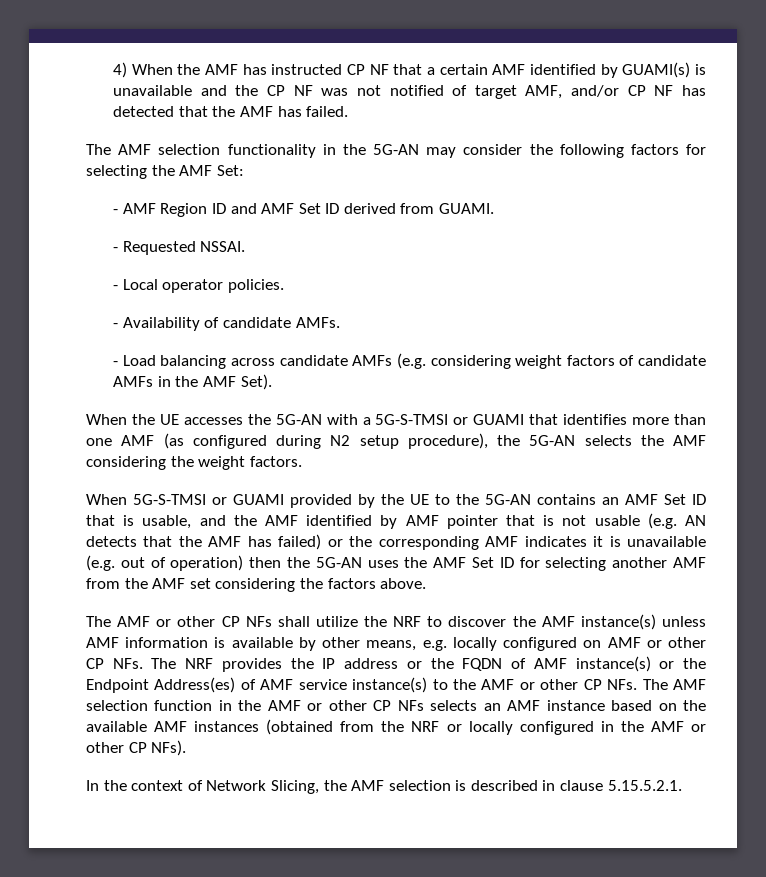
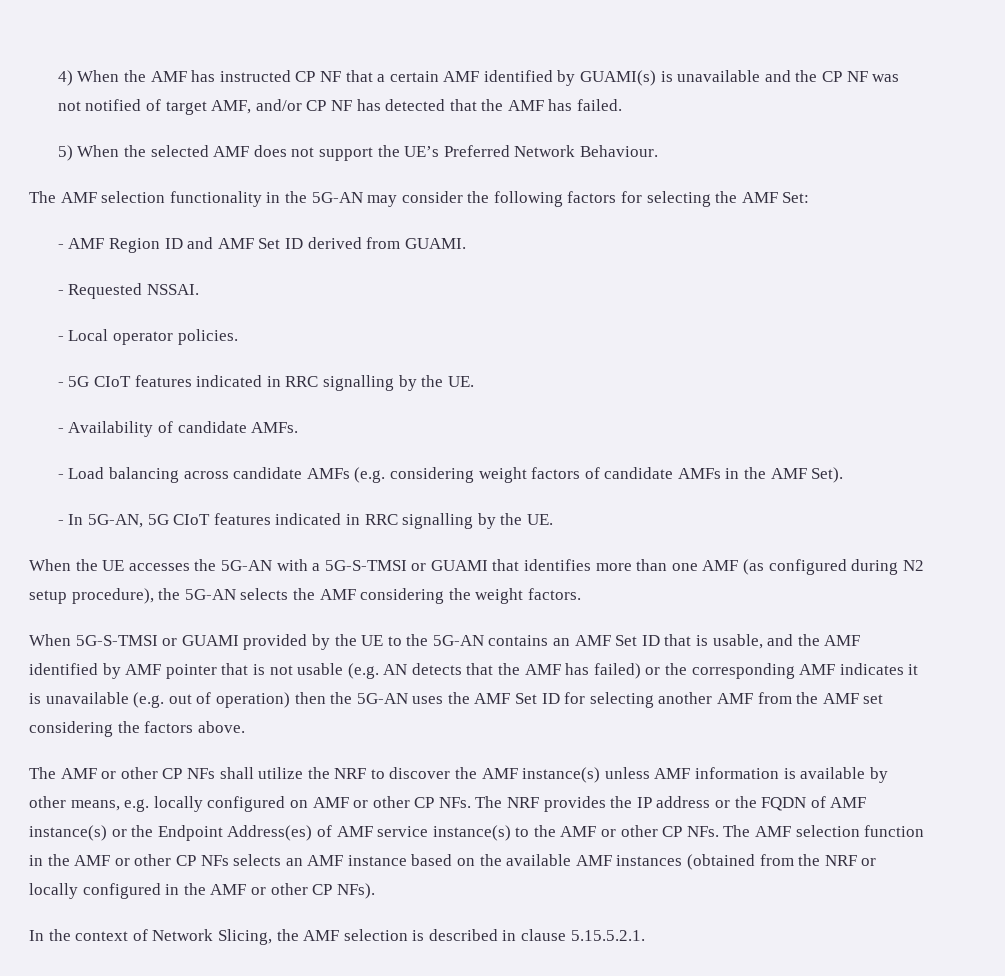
+ 5) When the selected AMF does not support the UE’s Preferred Network Behaviour.
+ - 5G CIoT features indicated in RRC signalling by the UE.
+ - In 5G-AN, 5G CIoT features indicated in RRC signalling by the UE.

